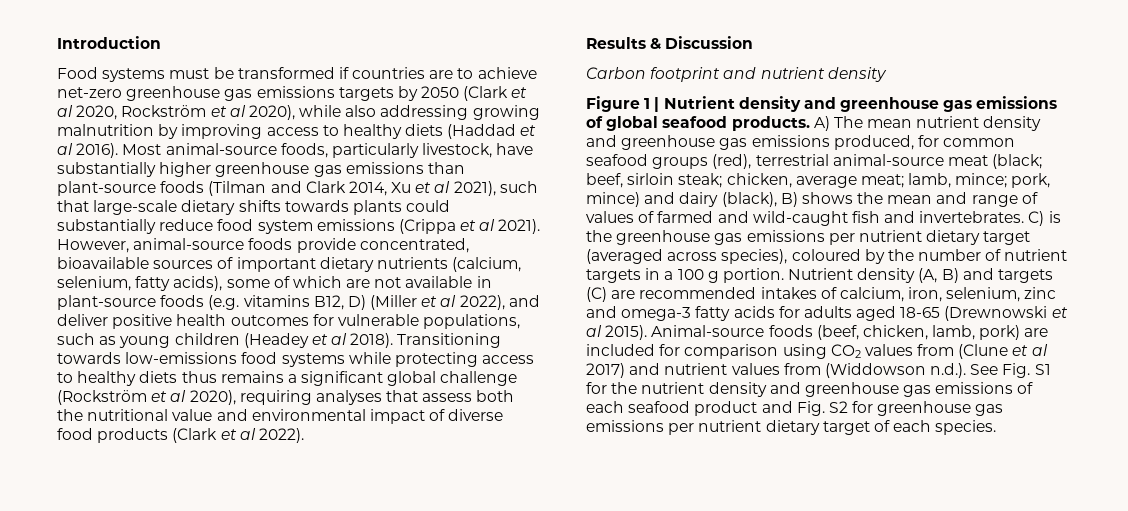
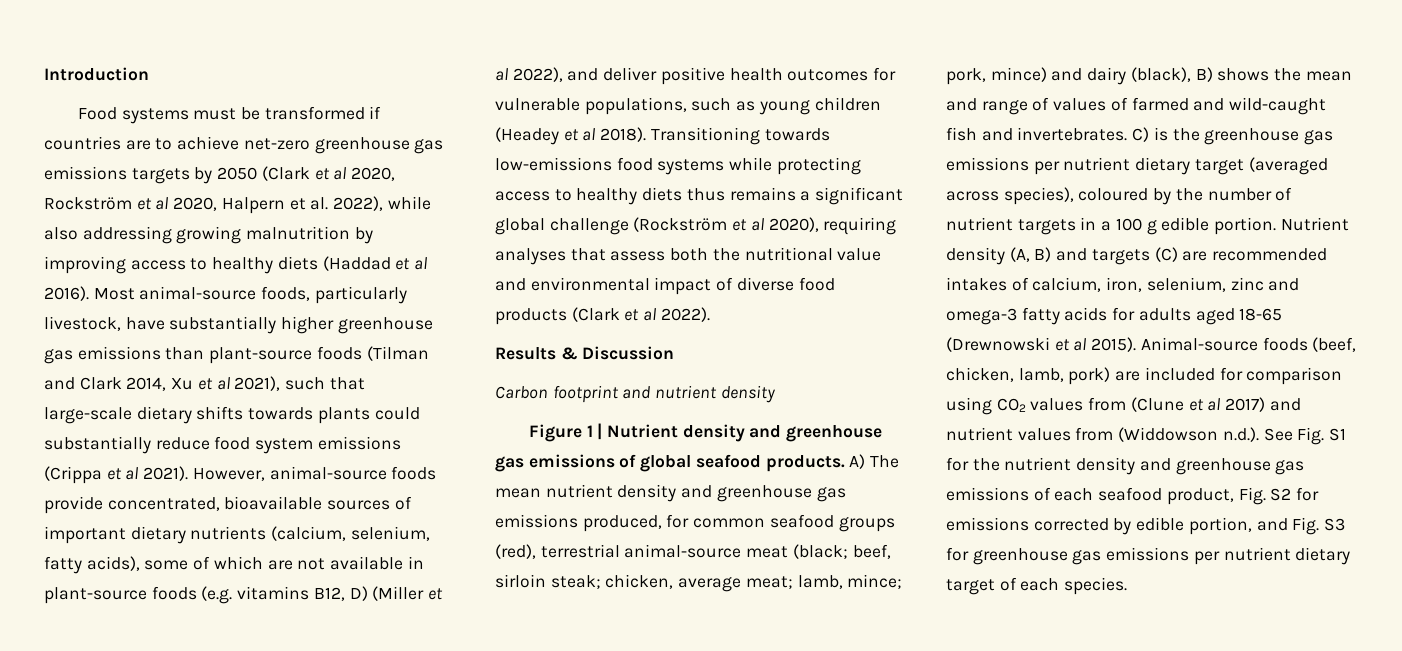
- Food systems must be transformed if countries are to achieve net-zero greenhouse gas emissions targets by 2050 (Clark et al 2020, Rockström et al 2020), while also addressing growing malnutrition by improving access to healthy diets (Haddad et al 2016).
+ Food systems must be transformed if countries are to achieve net-zero greenhouse gas emissions targets by 2050 (Clark et al 2020, Rockström et al 2020, Halpern et al. 2022), while also addressing growing malnutrition by improving access to healthy diets (Haddad et al 2016).
- C) is the greenhouse gas emissions per nutrient dietary target (averaged across species), coloured by the number of nutrient targets in a 100 g portion.
+ C) is the greenhouse gas emissions per nutrient dietary target (averaged across species), coloured by the number of nutrient targets in a 100 g edible portion.
- Animal-source foods (beef, chicken, lamb, pork) are included for comparison using CO2 values from (Clune et al 2017) and nutrient values from (Widdowson n.d.). See Fig. S1 for the nutrient density and greenhouse gas emissions of each seafood product and Fig. S2 for greenhouse gas emissions per nutrient dietary target of each species.
+ Animal-source foods (beef, chicken, lamb, pork) are included for comparison using CO2 values from (Clune et al 2017) and nutrient values from (Widdowson n.d.). See Fig. S1 for the nutrient density and greenhouse gas emissions of each seafood product, Fig. S2 for emissions corrected by edible portion, and Fig. S3 for greenhouse gas emissions per nutrient dietary target of each species.

